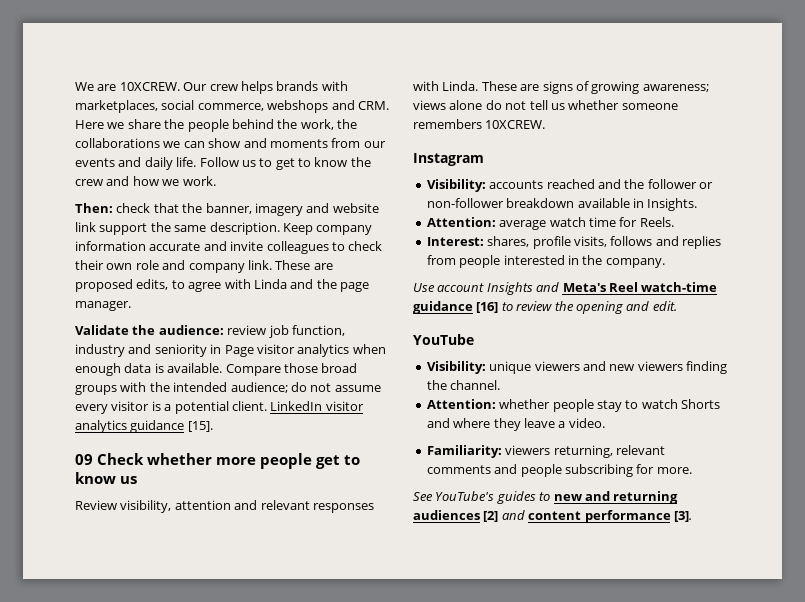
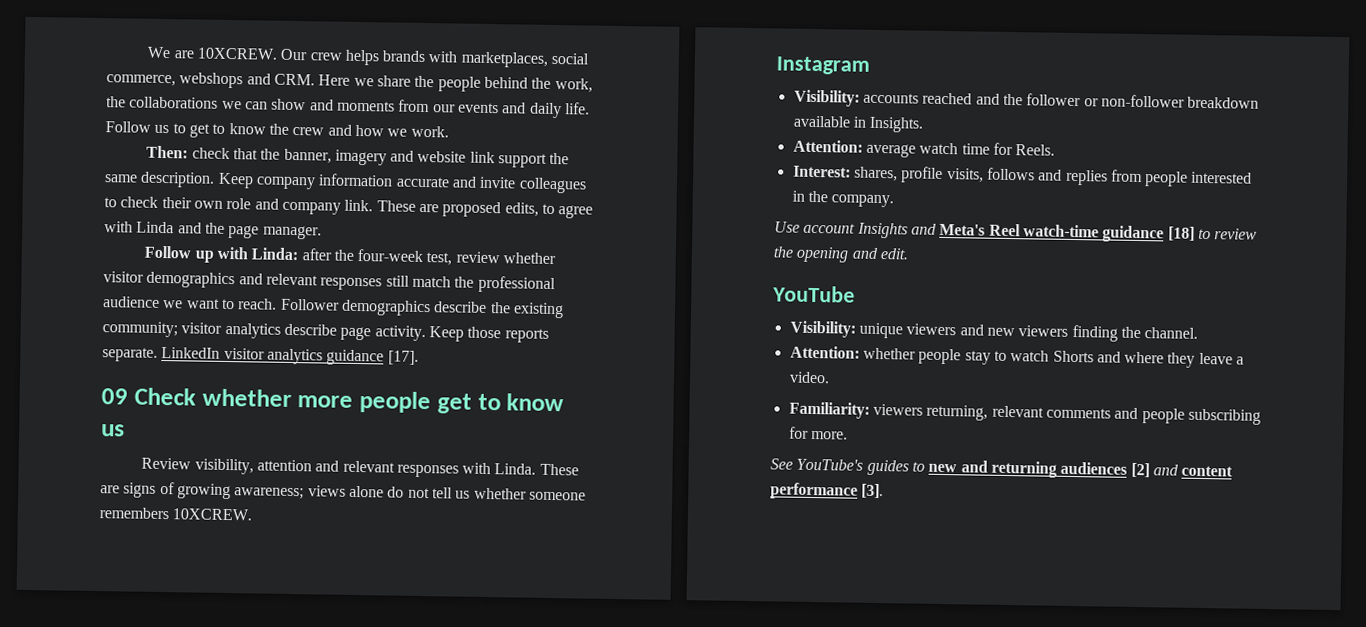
- Validate the audience: review job function, industry and seniority in Page visitor analytics when enough data is available. Compare those broad groups with the intended audience; do not assume every visitor is a potential client.
+ Follow up with Linda: after the four-week test, review whether visitor demographics and relevant responses still match the professional audience we want to reach. Follower demographics describe the existing community; visitor analytics describe page activity. Keep those reports separate.
- LinkedIn visitor analytics guidance [15].
+ LinkedIn visitor analytics guidance [17].
- Use account Insights and Meta's Reel watch-time guidance [16] to review the opening and edit.
+ Use account Insights and Meta's Reel watch-time guidance [18] to review the opening and edit.

